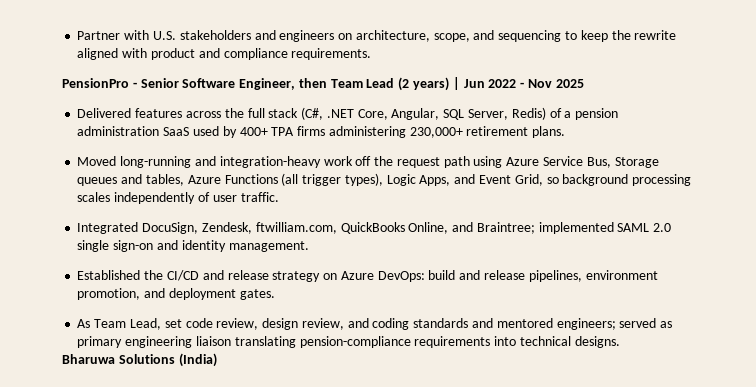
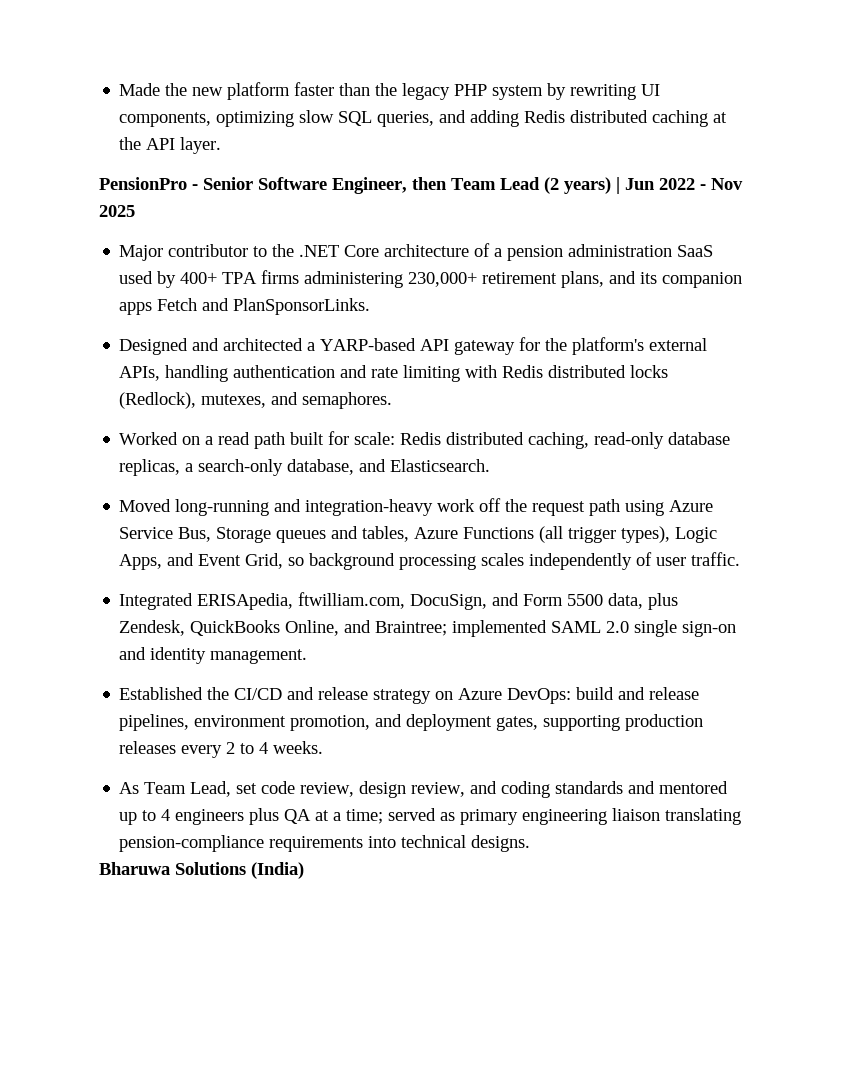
- Partner with U.S. stakeholders and engineers on architecture, scope, and sequencing to keep the rewrite aligned with product and compliance requirements.
+ Made the new platform faster than the legacy PHP system by rewriting UI components, optimizing slow SQL queries, and adding Redis distributed caching at the API layer.
- Delivered features across the full stack (C#, .NET Core, Angular, SQL Server, Redis) of a pension administration SaaS used by 400+ TPA firms administering 230,000+ retirement plans.
+ Major contributor to the .NET Core architecture of a pension administration SaaS used by 400+ TPA firms administering 230,000+ retirement plans, and its companion apps Fetch and PlanSponsorLinks.
+ Designed and architected a YARP-based API gateway for the platform's external APIs, handling authentication and rate limiting with Redis distributed locks (Redlock), mutexes, and semaphores.
+ Worked on a read path built for scale: Redis distributed caching, read-only database replicas, a search-only database, and Elasticsearch.
- Integrated DocuSign, Zendesk, ftwilliam.com, QuickBooks Online, and Braintree; implemented SAML 2.0 single sign-on and identity management.
+ Integrated ERISApedia, ftwilliam.com, DocuSign, and Form 5500 data, plus Zendesk, QuickBooks Online, and Braintree; implemented SAML 2.0 single sign-on and identity management.
- Established the CI/CD and release strategy on Azure DevOps: build and release pipelines, environment promotion, and deployment gates.
+ Established the CI/CD and release strategy on Azure DevOps: build and release pipelines, environment promotion, and deployment gates, supporting production releases every 2 to 4 weeks.
- As Team Lead, set code review, design review, and coding standards and mentored engineers; served as primary engineering liaison translating pension-compliance requirements into technical designs.
+ As Team Lead, set code review, design review, and coding standards and mentored up to 4 engineers plus QA at a time; served as primary engineering liaison translating pension-compliance requirements into technical designs.

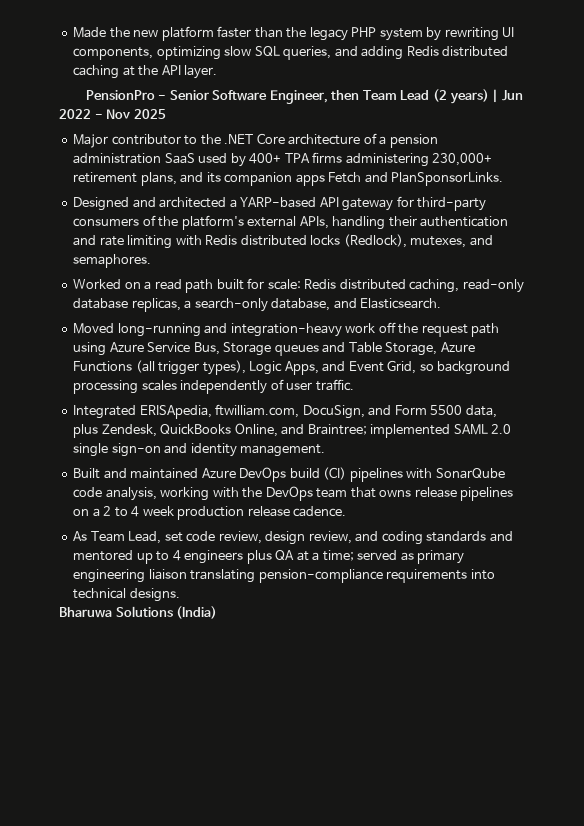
- Designed and architected a YARP-based API gateway for the platform's external APIs, handling authentication and rate limiting with Redis distributed locks (Redlock), mutexes, and semaphores.
+ Designed and architected a YARP-based API gateway for third-party consumers of the platform's external APIs, handling their authentication and rate limiting with Redis distributed locks (Redlock), mutexes, and semaphores.
- Moved long-running and integration-heavy work off the request path using Azure Service Bus, Storage queues and tables, Azure Functions (all trigger types), Logic Apps, and Event Grid, so background processing scales independently of user traffic.
+ Moved long-running and integration-heavy work off the request path using Azure Service Bus, Storage queues and Table Storage, Azure Functions (all trigger types), Logic Apps, and Event Grid, so background processing scales independently of user traffic.
- Established the CI/CD and release strategy on Azure DevOps: build and release pipelines, environment promotion, and deployment gates, supporting production releases every 2 to 4 weeks.
+ Built and maintained Azure DevOps build (CI) pipelines with SonarQube code analysis, working with the DevOps team that owns release pipelines on a 2 to 4 week production release cadence.

